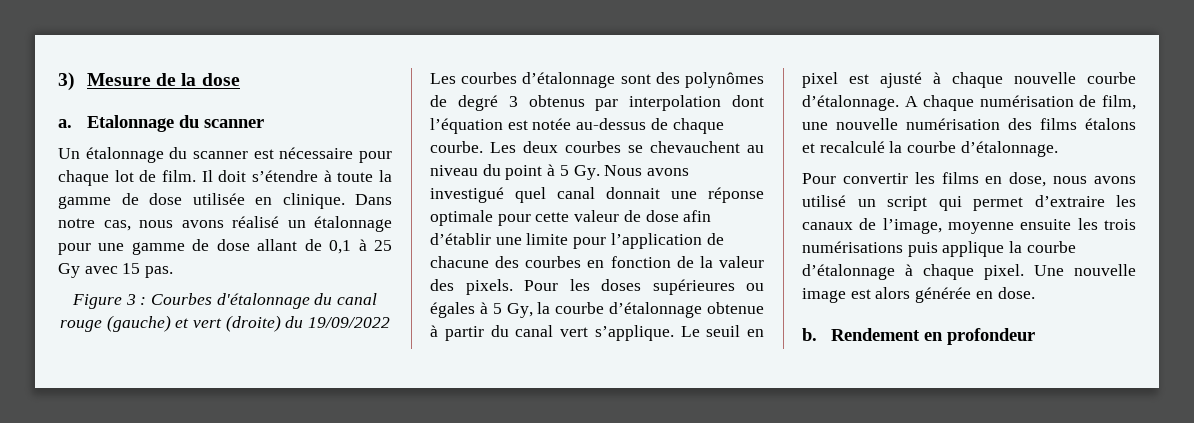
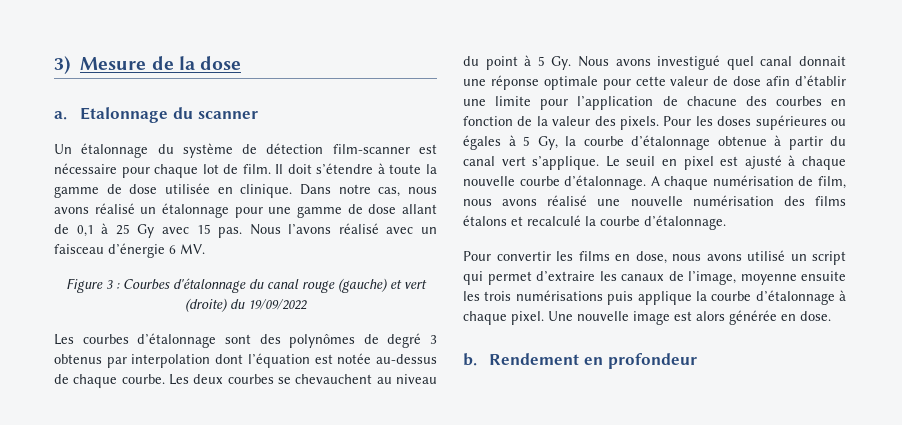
- Un étalonnage du scanner est nécessaire pour chaque lot de film.
+ Un étalonnage du système de détection film-scanner est nécessaire pour chaque lot de film.
+ Nous l’avons réalisé avec un faisceau d’énergie 6 MV.
- A chaque numérisation de film, une nouvelle numérisation des films étalons et recalculé la courbe d’étalonnage.
+ A chaque numérisation de film, nous avons réalisé une nouvelle numérisation des films étalons et recalculé la courbe d’étalonnage.

